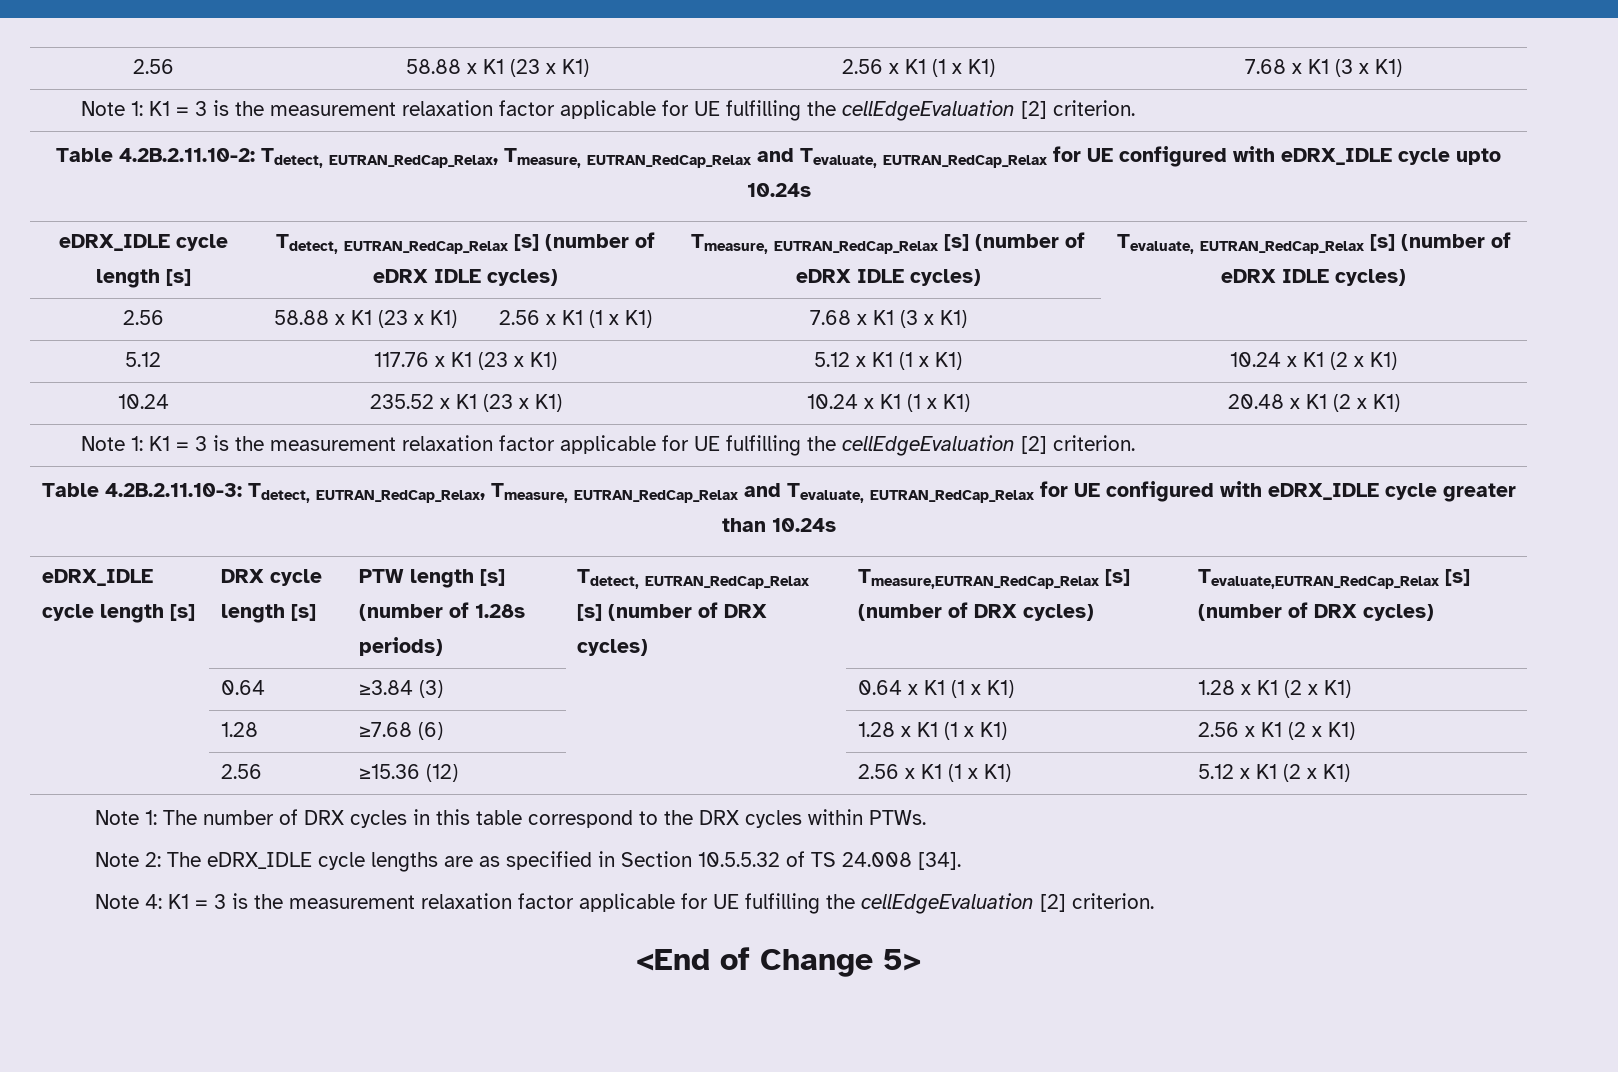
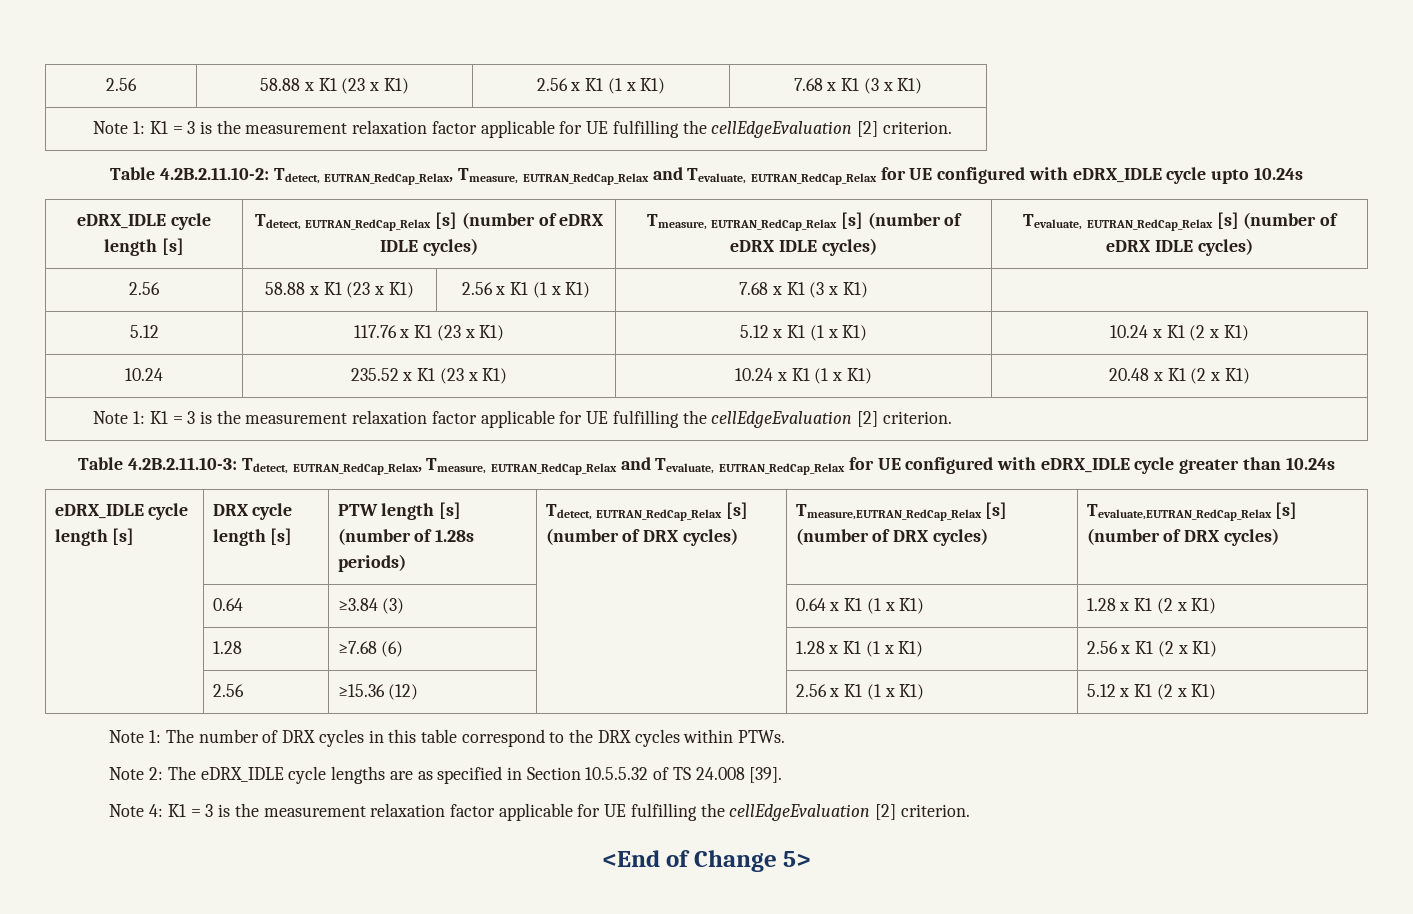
- Note 2: The eDRX_IDLE cycle lengths are as specified in Section 10.5.5.32 of TS 24.008 [34].
+ Note 2: The eDRX_IDLE cycle lengths are as specified in Section 10.5.5.32 of TS 24.008 [39].

